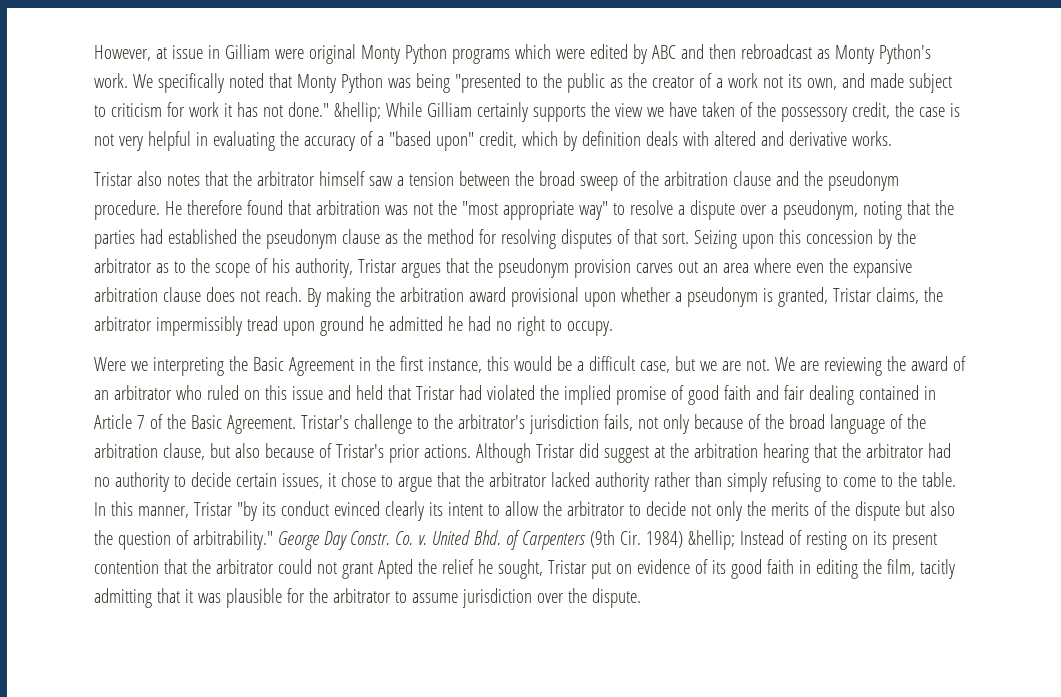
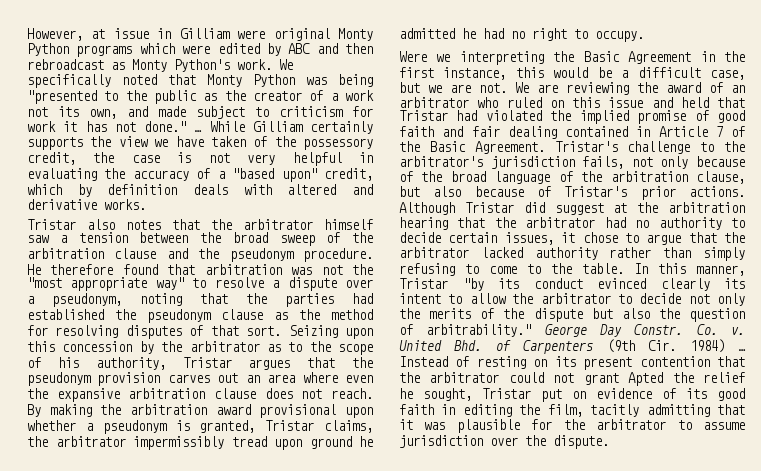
- &hellip; While Gilliam certainly supports the view we have taken of the possessory credit, the case is not very helpful in evaluating the accuracy of a "based upon" credit, which by definition deals with altered and derivative works.
+ … While Gilliam certainly supports the view we have taken of the possessory credit, the case is not very helpful in evaluating the accuracy of a "based upon" credit, which by definition deals with altered and derivative works.
- United Bhd. of Carpenters (9th Cir. 1984) &hellip; Instead of resting on its present contention that the arbitrator could not grant Apted the relief he sought, Tristar put on evidence of its good faith in editing the film, tacitly admitting that it was plausible for the arbitrator to assume jurisdiction over the dispute.
+ United Bhd. of Carpenters (9th Cir. 1984) … Instead of resting on its present contention that the arbitrator could not grant Apted the relief he sought, Tristar put on evidence of its good faith in editing the film, tacitly admitting that it was plausible for the arbitrator to assume jurisdiction over the dispute.

